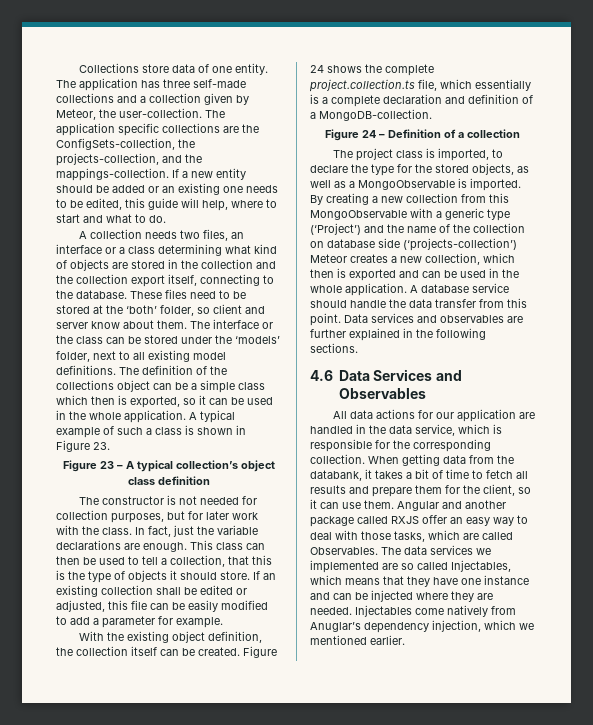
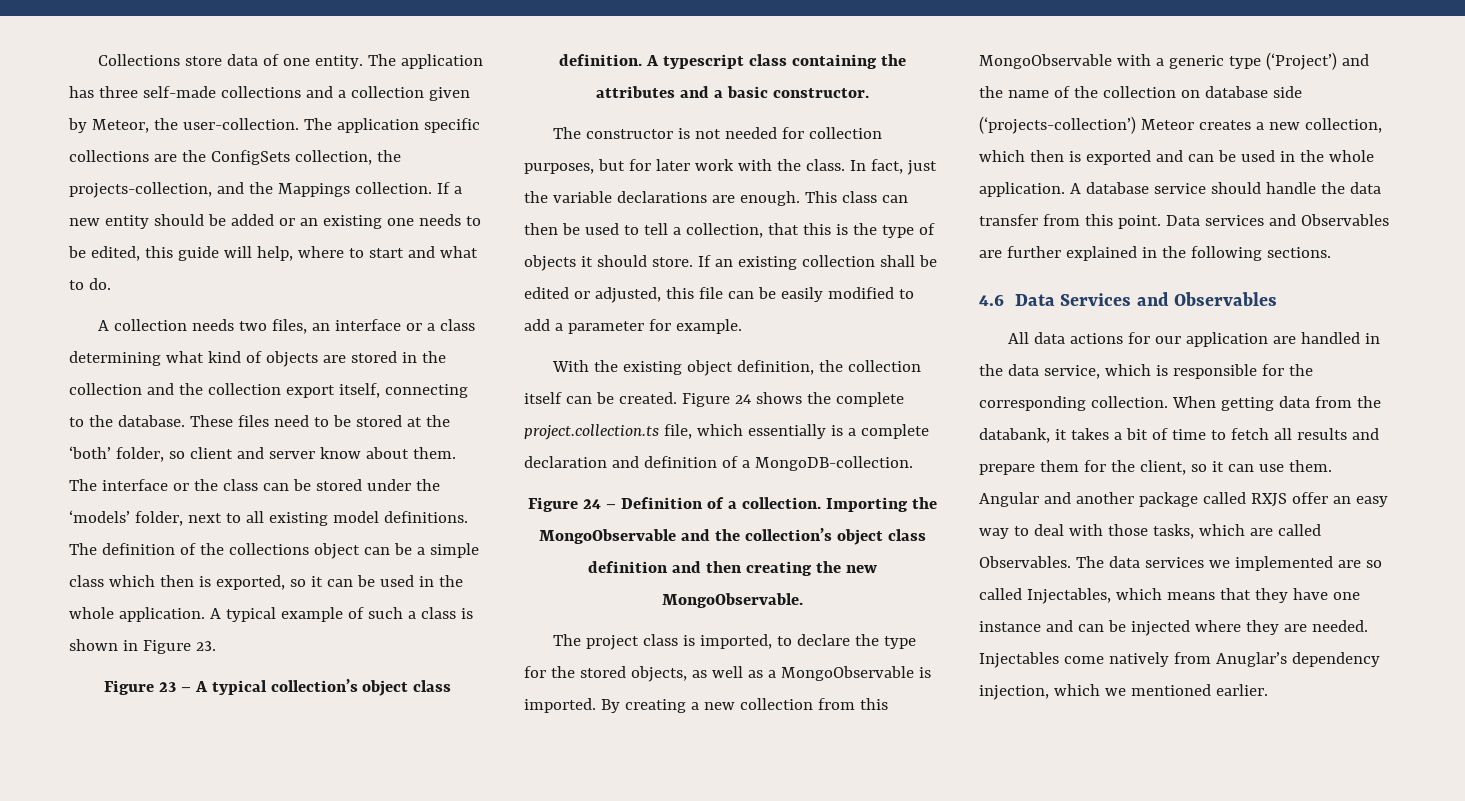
- The application specific collections are the ConfigSets-collection, the projects-collection, and the mappings-collection.
+ The application specific collections are the ConfigSets collection, the projects-collection, and the Mappings collection.
- Figure 23 – A typical collection’s object class definition
+ Figure 23 – A typical collection’s object class definition. A typescript class containing the attributes and a basic constructor.
- Figure 24 – Definition of a collection
+ Figure 24 – Definition of a collection. Importing the MongoObservable and the collection’s object class definition and then creating the new MongoObservable.
- Data services and observables are further explained in the following sections.
+ Data services and Observables are further explained in the following sections.

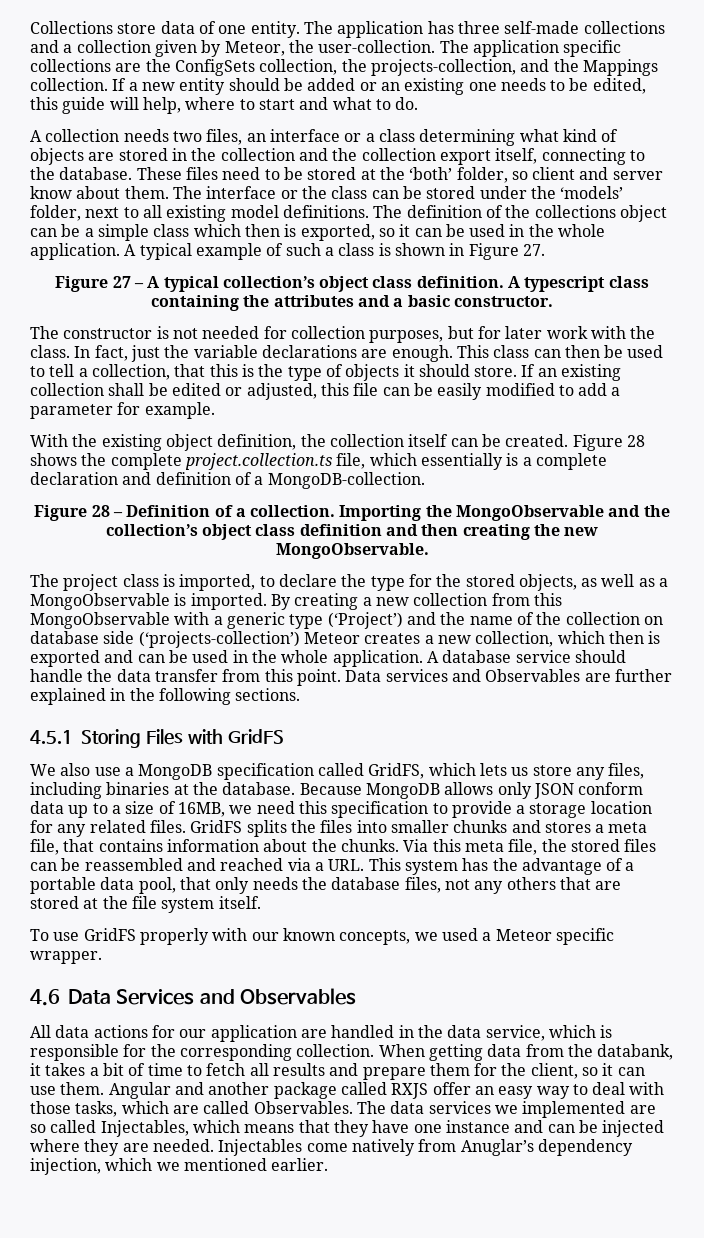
- A typical example of such a class is shown in Figure 23.
- Figure 23 – A typical collection’s object class definition.
+ A typical example of such a class is shown in Figure 27.
+ Figure 27 – A typical collection’s object class definition.
- Figure 24 shows the complete project.collection.ts file, which essentially is a complete declaration and definition of a MongoDB-collection.
+ Figure 28 shows the complete project.collection.ts file, which essentially is a complete declaration and definition of a MongoDB-collection.
- Figure 24 – Definition of a collection.
+ Figure 28 – Definition of a collection.
+ 4.5.1 Storing Files with GridFS
+ We also use a MongoDB specification called GridFS, which lets us store any files, including binaries at the database. Because MongoDB allows only JSON conform data up to a size of 16MB, we need this specification to provide a storage location for any related files. GridFS splits the files into smaller chunks and stores a meta file, that contains information about the chunks. Via this meta file, the stored files can be reassembled and reached via a URL. This system has the advantage of a portable data pool, that only needs the database files, not any others that are stored at the file system itself.
+ To use GridFS properly with our known concepts, we used a Meteor specific wrapper.

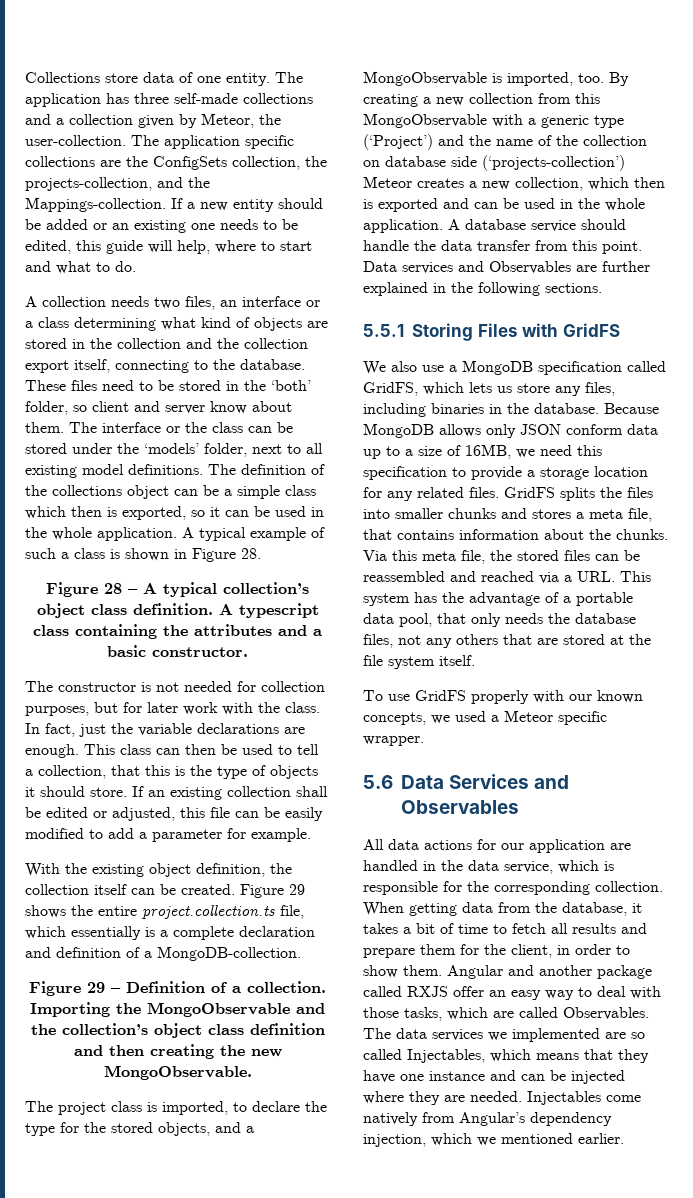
- The application specific collections are the ConfigSets collection, the projects-collection, and the Mappings collection.
+ The application specific collections are the ConfigSets collection, the projects-collection, and the Mappings-collection.
- These files need to be stored at the ‘both’ folder, so client and server know about them.
+ These files need to be stored in the ‘both’ folder, so client and server know about them.
- A typical example of such a class is shown in Figure 27.
- Figure 27 – A typical collection’s object class definition.
+ A typical example of such a class is shown in Figure 28.
+ Figure 28 – A typical collection’s object class definition.
- Figure 28 shows the complete project.collection.ts file, which essentially is a complete declaration and definition of a MongoDB-collection.
+ Figure 29 shows the entire project.collection.ts file, which essentially is a complete declaration and definition of a MongoDB-collection.
- Figure 28 – Definition of a collection.
+ Figure 29 – Definition of a collection.
- The project class is imported, to declare the type for the stored objects, as well as a MongoObservable is imported.
+ The project class is imported, to declare the type for the stored objects, and a MongoObservable is imported, too.
- 4.5.1 Storing Files with GridFS
+ 5.5.1 Storing Files with GridFS
- We also use a MongoDB specification called GridFS, which lets us store any files, including binaries at the database.
+ We also use a MongoDB specification called GridFS, which lets us store any files, including binaries in the database.
- 4.6 Data Services and Observables
+ 5.6 Data Services and Observables
- When getting data from the databank, it takes a bit of time to fetch all results and prepare them for the client, so it can use them.
+ When getting data from the database, it takes a bit of time to fetch all results and prepare them for the client, in order to show them.
- Injectables come natively from Anuglar’s dependency injection, which we mentioned earlier.
+ Injectables come natively from Angular’s dependency injection, which we mentioned earlier.

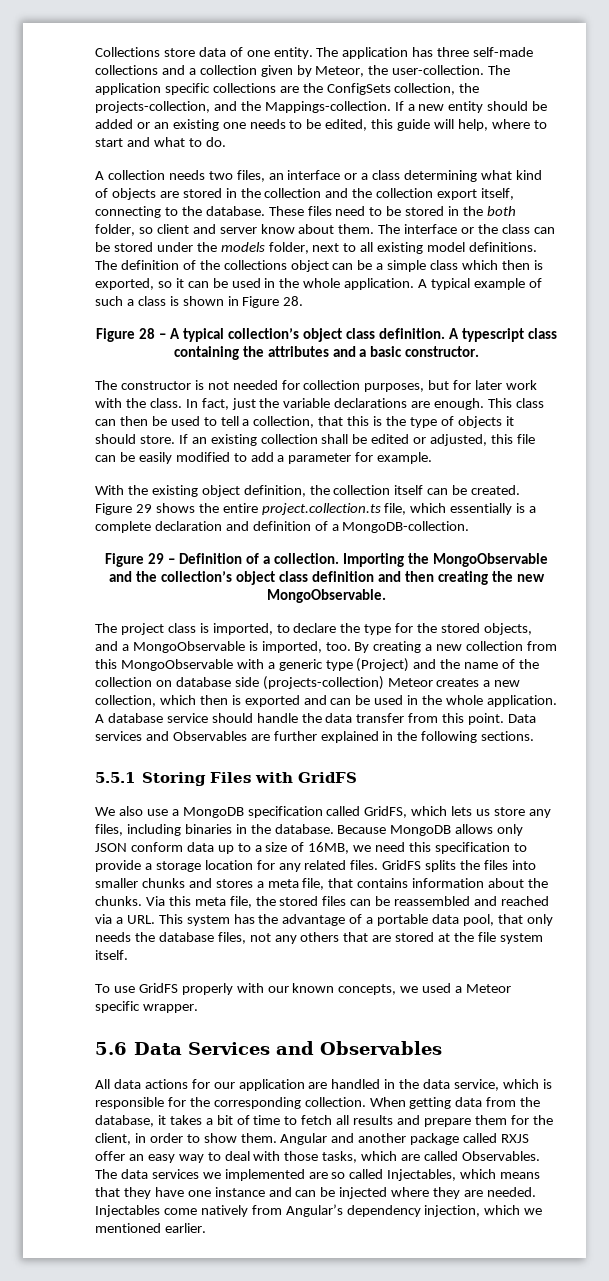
- These files need to be stored in the ‘both’ folder, so client and server know about them.
+ These files need to be stored in the both folder, so client and server know about them.
- The interface or the class can be stored under the ‘models’ folder, next to all existing model definitions.
+ The interface or the class can be stored under the models folder, next to all existing model definitions.
- By creating a new collection from this MongoObservable with a generic type (‘Project’) and the name of the collection on database side (‘projects-collection’) Meteor creates a new collection, which then is exported and can be used in the whole application.
+ By creating a new collection from this MongoObservable with a generic type (Project) and the name of the collection on database side (projects-collection) Meteor creates a new collection, which then is exported and can be used in the whole application.

